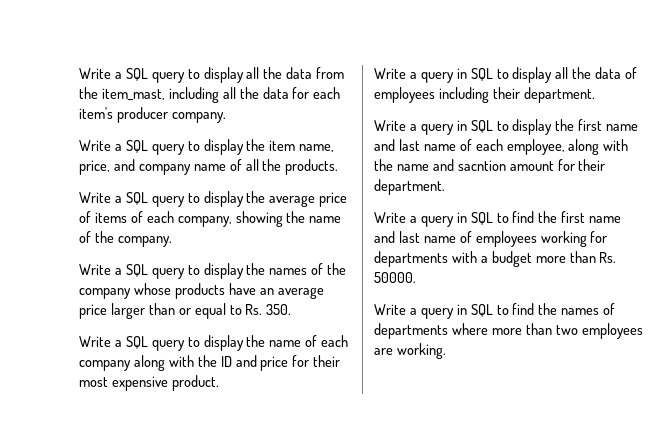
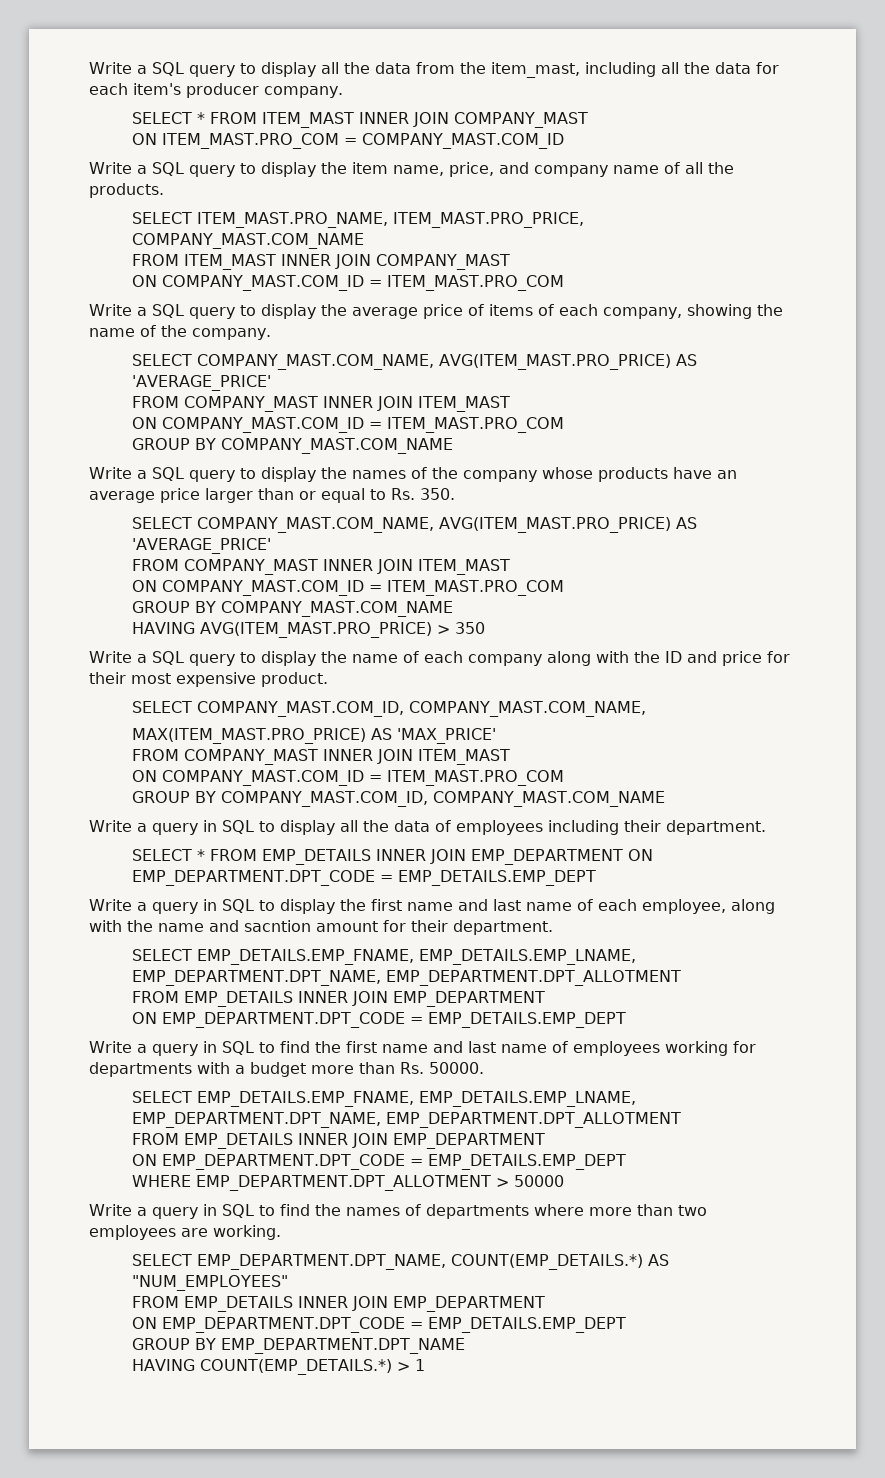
+ SELECT * FROM ITEM_MAST INNER JOIN COMPANY_MAST
+ ON ITEM_MAST.PRO_COM = COMPANY_MAST.COM_ID
+ SELECT ITEM_MAST.PRO_NAME, ITEM_MAST.PRO_PRICE, COMPANY_MAST.COM_NAME
+ FROM ITEM_MAST INNER JOIN COMPANY_MAST
+ ON COMPANY_MAST.COM_ID = ITEM_MAST.PRO_COM
  Write a SQL query to display the average price of items of each company, showing the name of the company.
+ SELECT COMPANY_MAST.COM_NAME, AVG(ITEM_MAST.PRO_PRICE) AS 'AVERAGE_PRICE'
+ FROM COMPANY_MAST INNER JOIN ITEM_MAST
+ ON COMPANY_MAST.COM_ID = ITEM_MAST.PRO_COM
+ GROUP BY COMPANY_MAST.COM_NAME
  Write a SQL query to display the names of the company whose products have an average price larger than or equal to Rs. 350.
+ SELECT COMPANY_MAST.COM_NAME, AVG(ITEM_MAST.PRO_PRICE) AS 'AVERAGE_PRICE'
+ FROM COMPANY_MAST INNER JOIN ITEM_MAST
+ ON COMPANY_MAST.COM_ID = ITEM_MAST.PRO_COM
+ GROUP BY COMPANY_MAST.COM_NAME
+ HAVING AVG(ITEM_MAST.PRO_PRICE) > 350
+ SELECT COMPANY_MAST.COM_ID, COMPANY_MAST.COM_NAME,
+ MAX(ITEM_MAST.PRO_PRICE) AS 'MAX_PRICE'
+ FROM COMPANY_MAST INNER JOIN ITEM_MAST
+ ON COMPANY_MAST.COM_ID = ITEM_MAST.PRO_COM
+ GROUP BY COMPANY_MAST.COM_ID, COMPANY_MAST.COM_NAME
+ SELECT * FROM EMP_DETAILS INNER JOIN EMP_DEPARTMENT ON EMP_DEPARTMENT.DPT_CODE = EMP_DETAILS.EMP_DEPT
  Write a query in SQL to display the first name and last name of each employee, along with the name and sacntion amount for their department.
+ SELECT EMP_DETAILS.EMP_FNAME, EMP_DETAILS.EMP_LNAME, EMP_DEPARTMENT.DPT_NAME, EMP_DEPARTMENT.DPT_ALLOTMENT
+ FROM EMP_DETAILS INNER JOIN EMP_DEPARTMENT
+ ON EMP_DEPARTMENT.DPT_CODE = EMP_DETAILS.EMP_DEPT
  Write a query in SQL to find the first name and last name of employees working for departments with a budget more than Rs. 50000.
+ SELECT EMP_DETAILS.EMP_FNAME, EMP_DETAILS.EMP_LNAME, EMP_DEPARTMENT.DPT_NAME, EMP_DEPARTMENT.DPT_ALLOTMENT
+ FROM EMP_DETAILS INNER JOIN EMP_DEPARTMENT
+ ON EMP_DEPARTMENT.DPT_CODE = EMP_DETAILS.EMP_DEPT
+ WHERE EMP_DEPARTMENT.DPT_ALLOTMENT > 50000
+ SELECT EMP_DEPARTMENT.DPT_NAME, COUNT(EMP_DETAILS.*) AS "NUM_EMPLOYEES"
+ FROM EMP_DETAILS INNER JOIN EMP_DEPARTMENT
+ ON EMP_DEPARTMENT.DPT_CODE = EMP_DETAILS.EMP_DEPT
+ GROUP BY EMP_DEPARTMENT.DPT_NAME
+ HAVING COUNT(EMP_DETAILS.*) > 1

